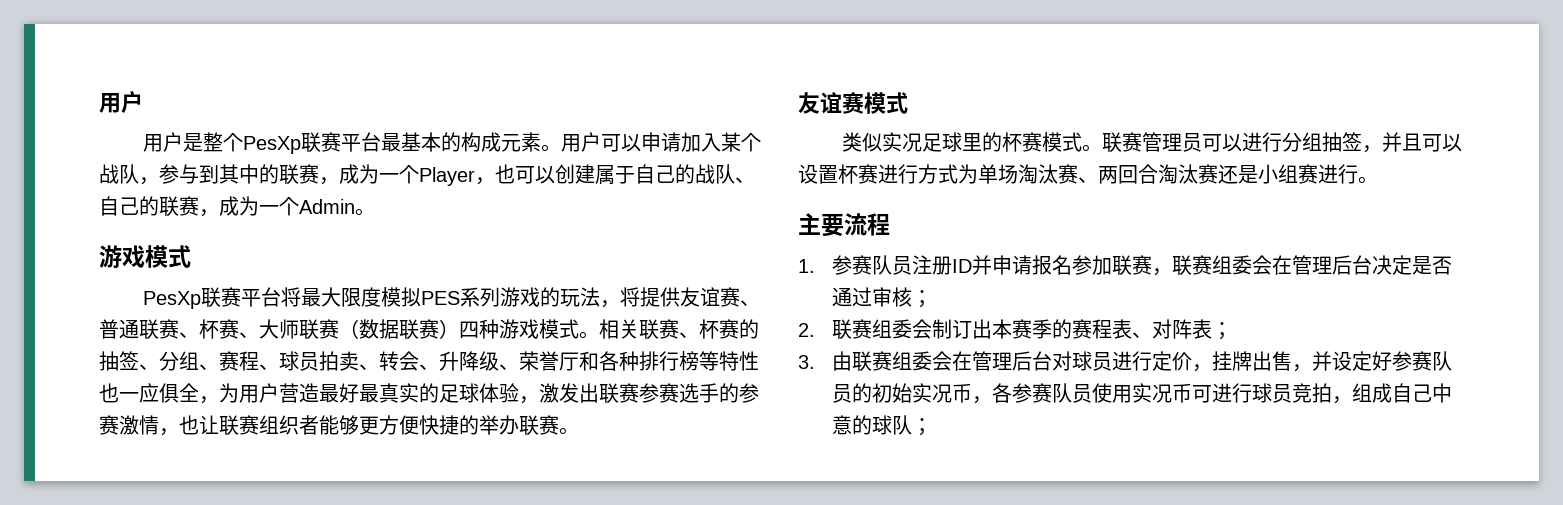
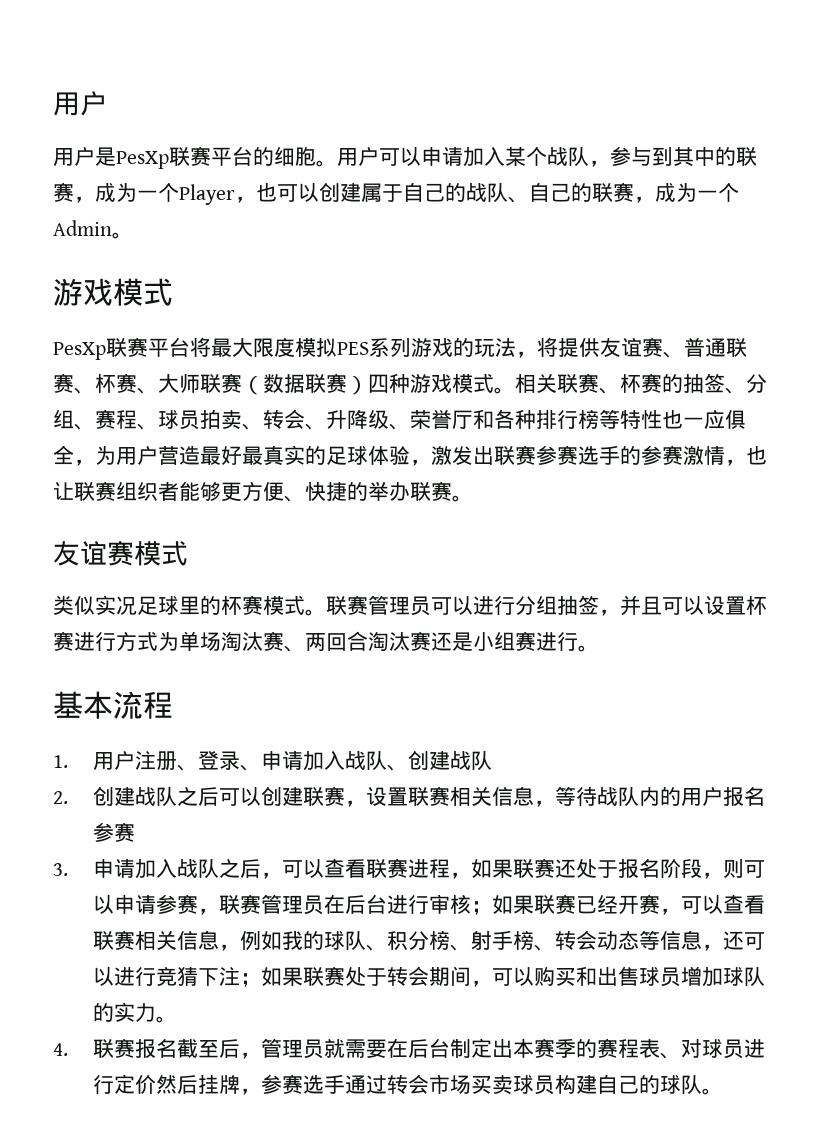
- 用户是整个PesXp联赛平台最基本的构成元素。
+ 用户是PesXp联赛平台的细胞。
- 相关联赛、杯赛的抽签、分组、赛程、球员拍卖、转会、升降级、荣誉厅和各种排行榜等特性也一应俱全，为用户营造最好最真实的足球体验，激发出联赛参赛选手的参赛激情，也让联赛组织者能够更方便快捷的举办联赛。
+ 相关联赛、杯赛的抽签、分组、赛程、球员拍卖、转会、升降级、荣誉厅和各种排行榜等特性也一应俱全，为用户营造最好最真实的足球体验，激发出联赛参赛选手的参赛激情，也让联赛组织者能够更方便、快捷的举办联赛。
- 主要流程
+ 基本流程
- 1.参赛队员注册ID并申请报名参加联赛，联赛组委会在管理后台决定是否通过审核；
- 2.联赛组委会制订出本赛季的赛程表、对阵表；
- 3.由联赛组委会在管理后台对球员进行定价，挂牌出售，并设定好参赛队员的初始实况币，各参赛队员使用实况币可进行球员竞拍，组成自己中意的球队；
+ 1.用户注册、登录、申请加入战队、创建战队
+ 2.创建战队之后可以创建联赛，设置联赛相关信息，等待战队内的用户报名参赛
+ 3.申请加入战队之后，可以查看联赛进程，如果联赛还处于报名阶段，则可以申请参赛，联赛管理员在后台进行审核；如果联赛已经开赛，可以查看联赛相关信息，例如我的球队、积分榜、射手榜、转会动态等信息，还可以进行竞猜下注；如果联赛处于转会期间，可以购买和出售球员增加球队的实力。
+ 4.联赛报名截至后，管理员就需要在后台制定出本赛季的赛程表、对球员进行定价然后挂牌，参赛选手通过转会市场买卖球员构建自己的球队。

